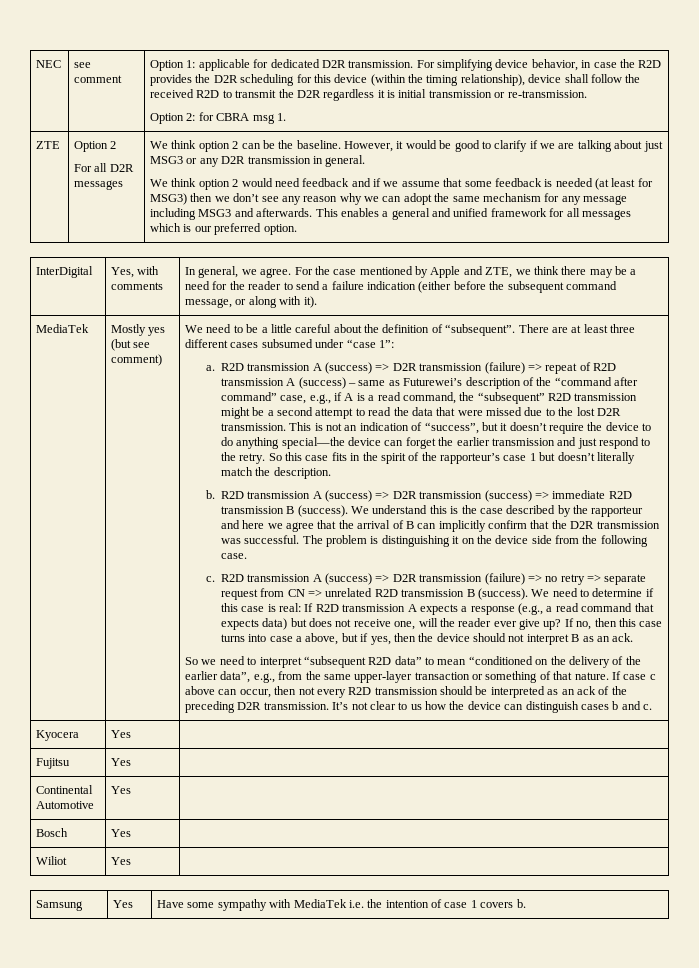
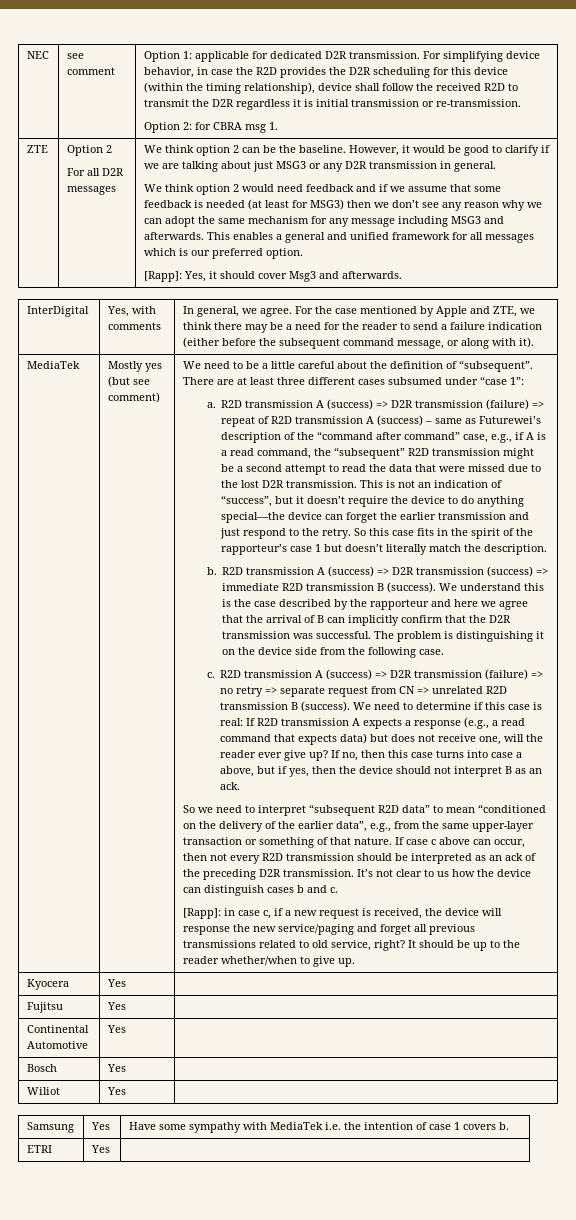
+ [Rapp]: Yes, it should cover Msg3 and afterwards.
+ [Rapp]: in case c, if a new request is received, the device will response the new service/paging and forget all previous transmissions related to old service, right? It should be up to the reader whether/when to give up.
+ ETRI | Yes |

